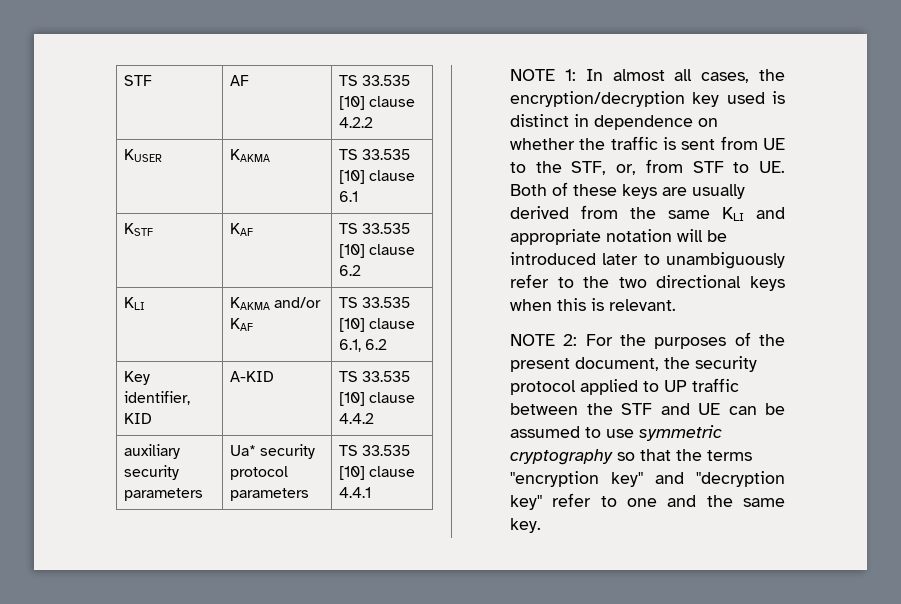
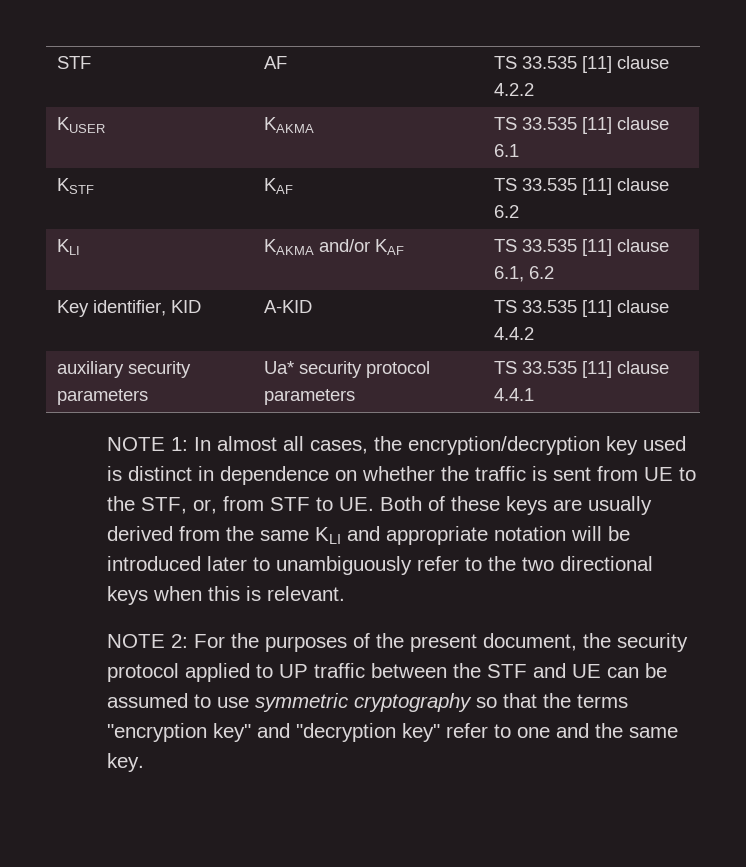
- STF | AF | TS 33.535 [10] clause 4.2.2
+ STF | AF | TS 33.535 [11] clause 4.2.2
- KUSER | KAKMA | TS 33.535 [10] clause 6.1
+ KUSER | KAKMA | TS 33.535 [11] clause 6.1
- KSTF | KAF | TS 33.535 [10] clause 6.2
+ KSTF | KAF | TS 33.535 [11] clause 6.2
- KLI | KAKMA and/or KAF | TS 33.535 [10] clause 6.1, 6.2
+ KLI | KAKMA and/or KAF | TS 33.535 [11] clause 6.1, 6.2
- Key identifier, KID | A-KID | TS 33.535 [10] clause 4.4.2
+ Key identifier, KID | A-KID | TS 33.535 [11] clause 4.4.2
- auxiliary security parameters | Ua* security protocol parameters | TS 33.535 [10] clause 4.4.1
+ auxiliary security parameters | Ua* security protocol parameters | TS 33.535 [11] clause 4.4.1

